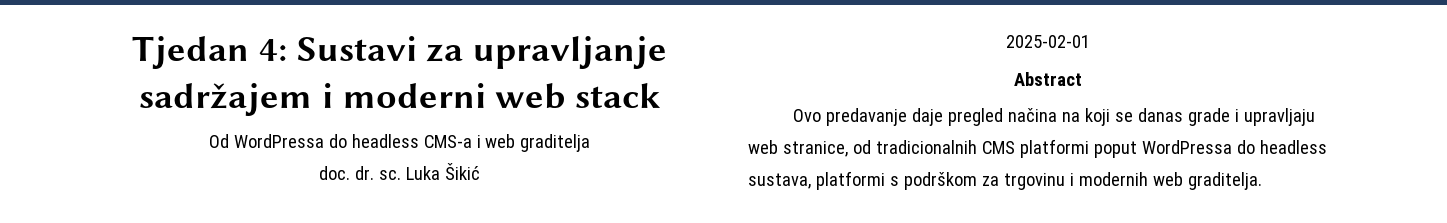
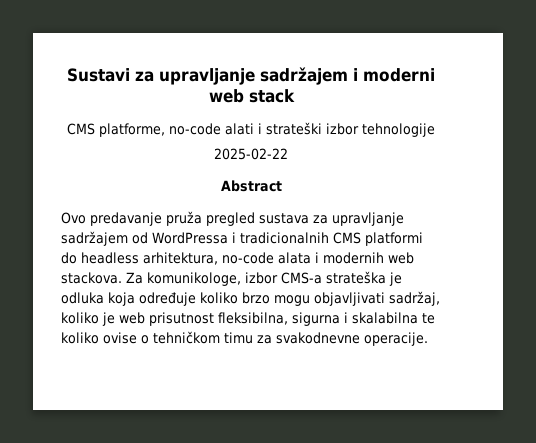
- Tjedan 4: Sustavi za upravljanje sadržajem i moderni web stack
+ Sustavi za upravljanje sadržajem i moderni web stack
- Od WordPressa do headless CMS-a i web graditelja
- doc. dr. sc. Luka Šikić
- 2025-02-01
+ CMS platforme, no-code alati i strateški izbor tehnologije
+ 2025-02-22
  Abstract
- Ovo predavanje daje pregled načina na koji se danas grade i upravljaju web stranice, od tradicionalnih CMS platformi poput WordPressa do headless sustava, platformi s podrškom za trgovinu i modernih web graditelja.
+ Ovo predavanje pruža pregled sustava za upravljanje sadržajem od WordPressa i tradicionalnih CMS platformi do headless arhitektura, no-code alata i modernih web stackova. Za komunikologe, izbor CMS-a strateška je odluka koja određuje koliko brzo mogu objavljivati sadržaj, koliko je web prisutnost fleksibilna, sigurna i skalabilna te koliko ovise o tehničkom timu za svakodnevne operacije.

